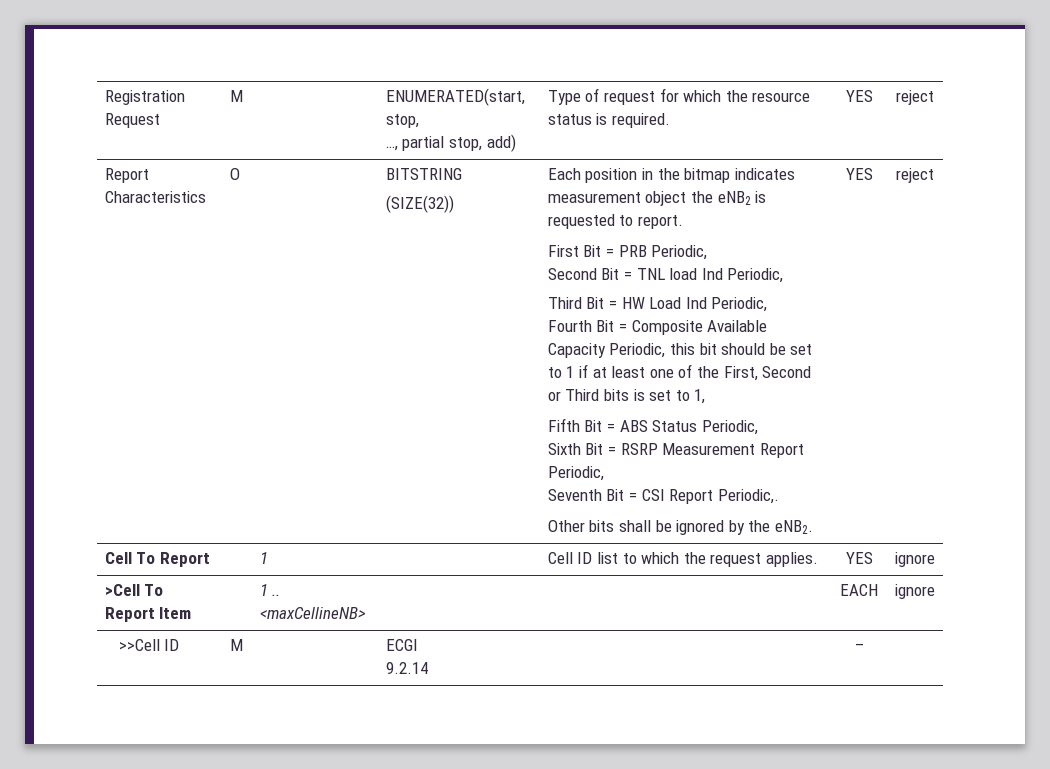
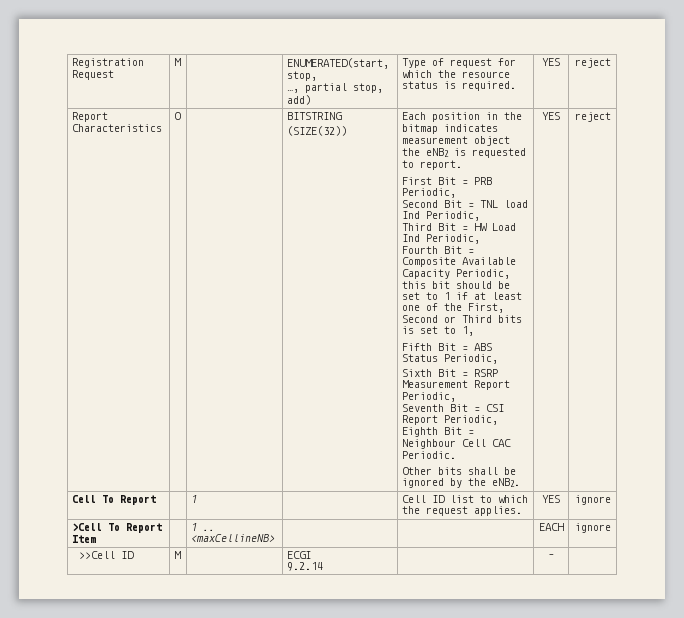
- Seventh Bit = CSI Report Periodic,.
+ Seventh Bit = CSI Report Periodic, Eighth Bit = Neighbour Cell CAC Periodic.

